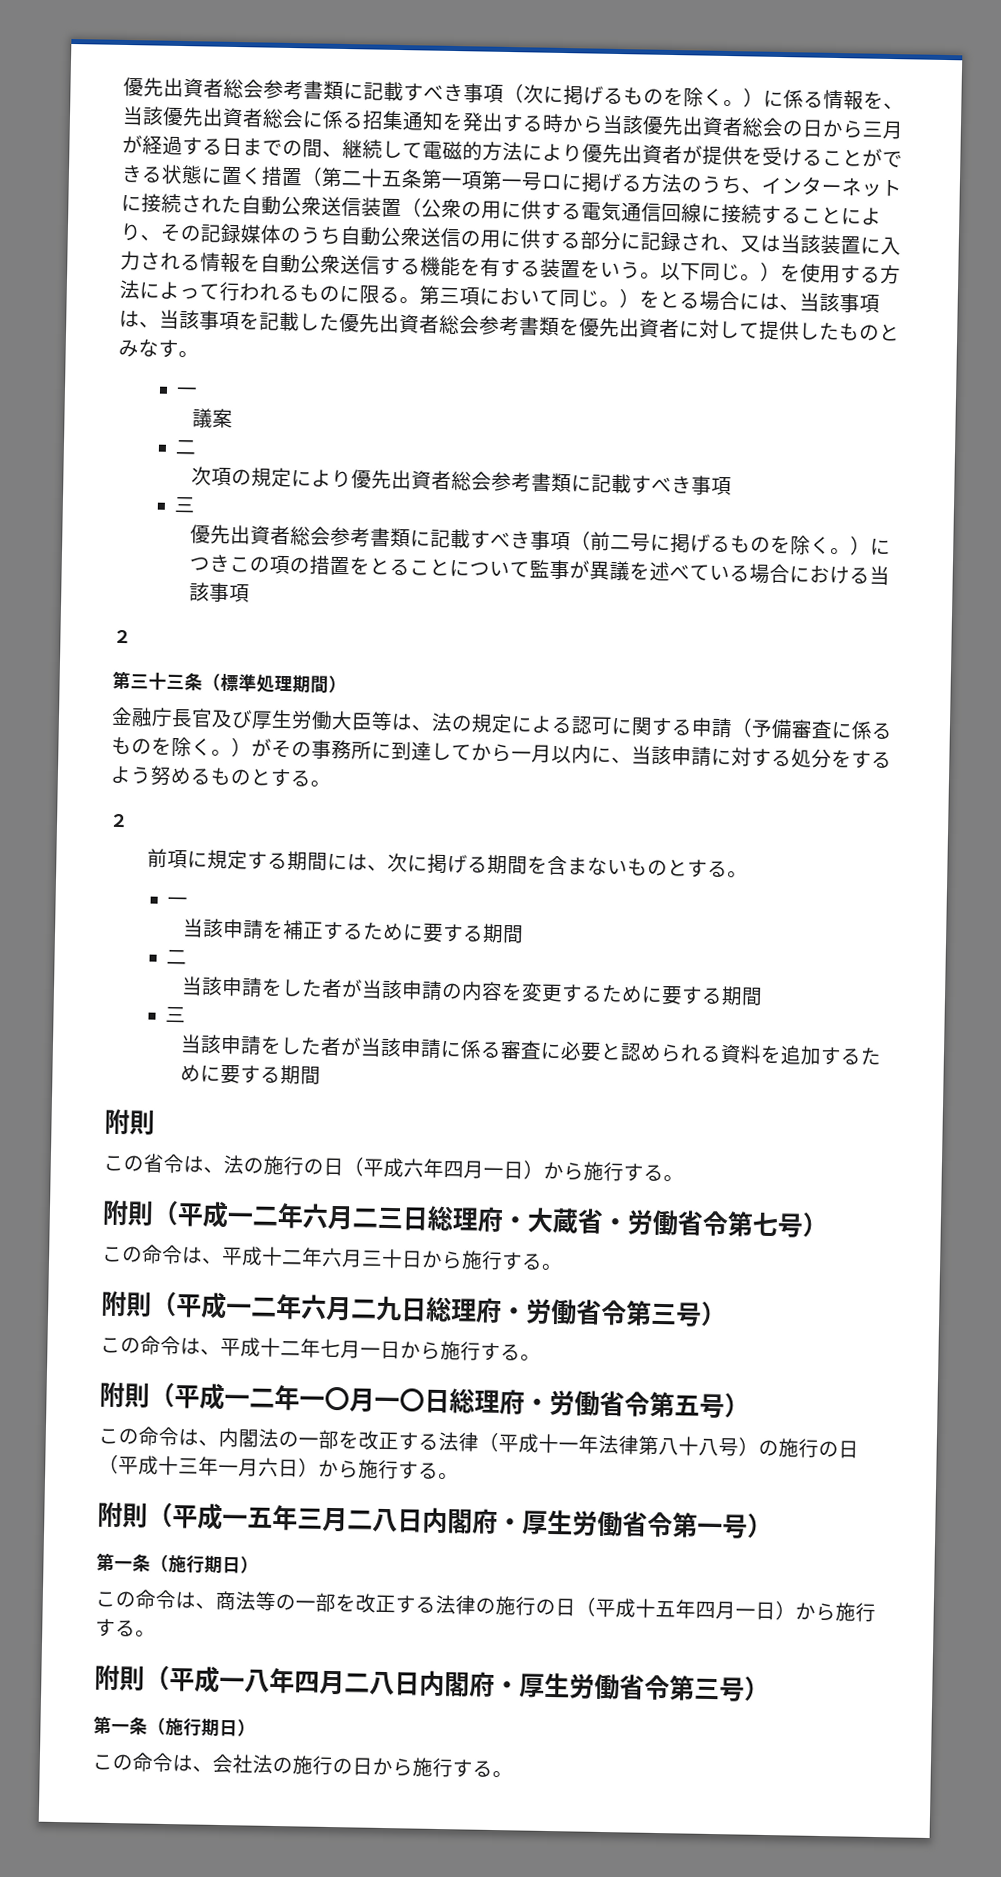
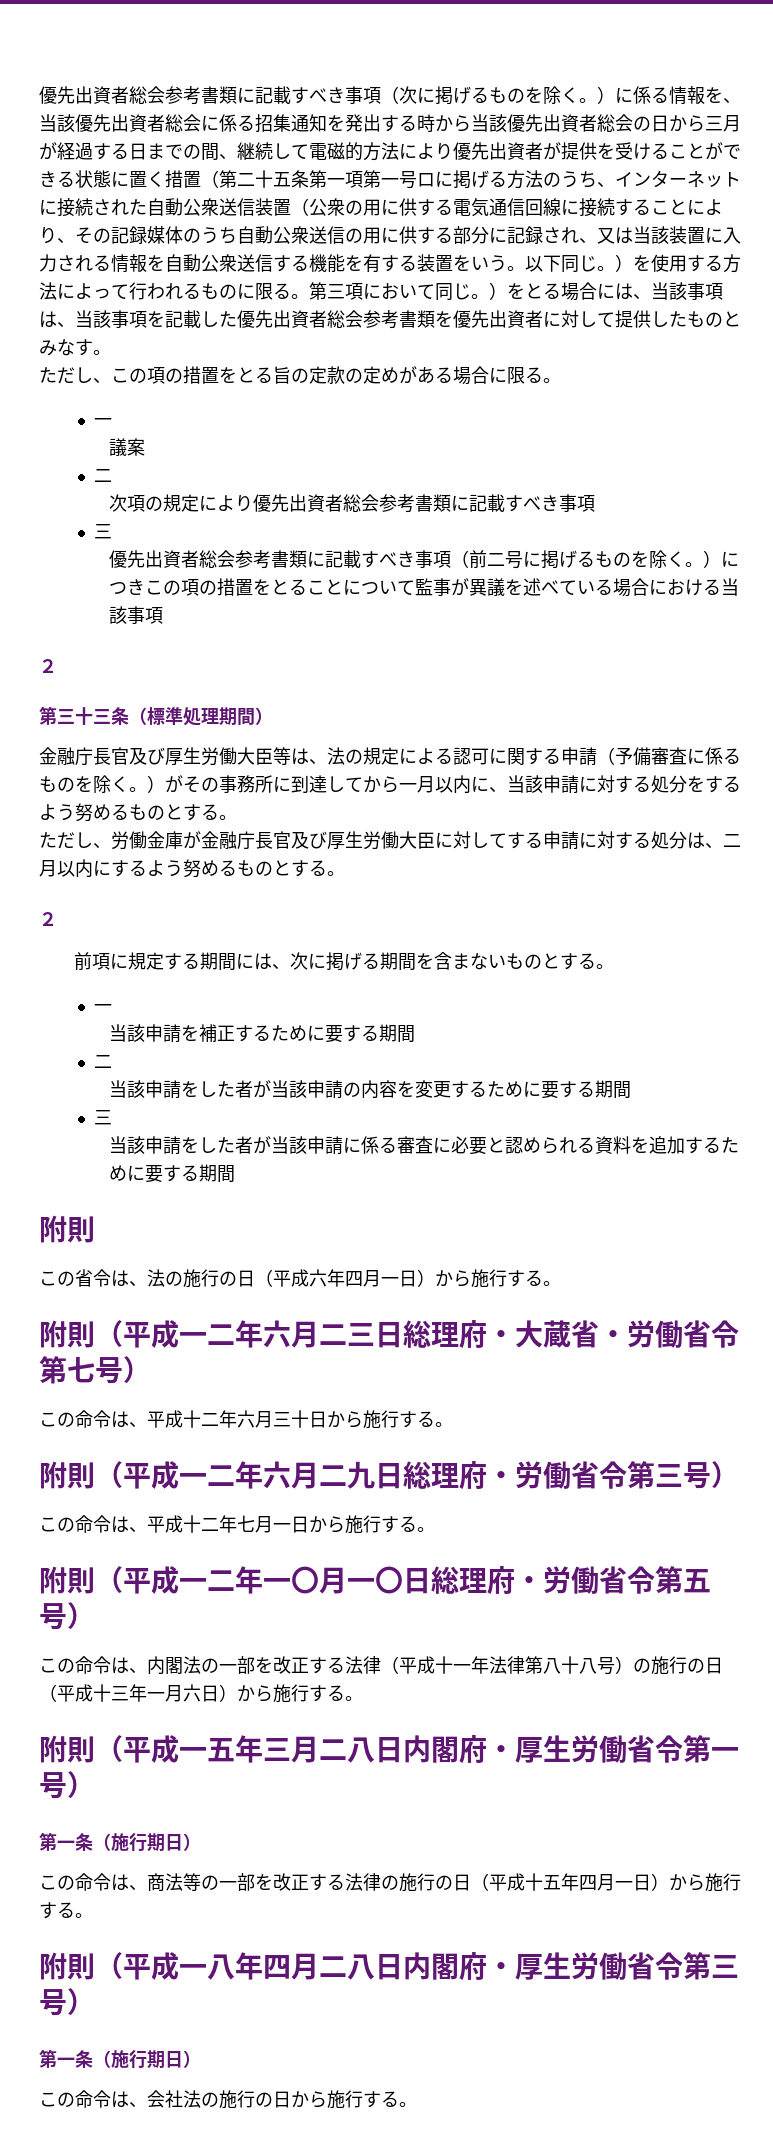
+ ただし、この項の措置をとる旨の定款の定めがある場合に限る。
+ ただし、労働金庫が金融庁長官及び厚生労働大臣に対してする申請に対する処分は、二月以内にするよう努めるものとする。

